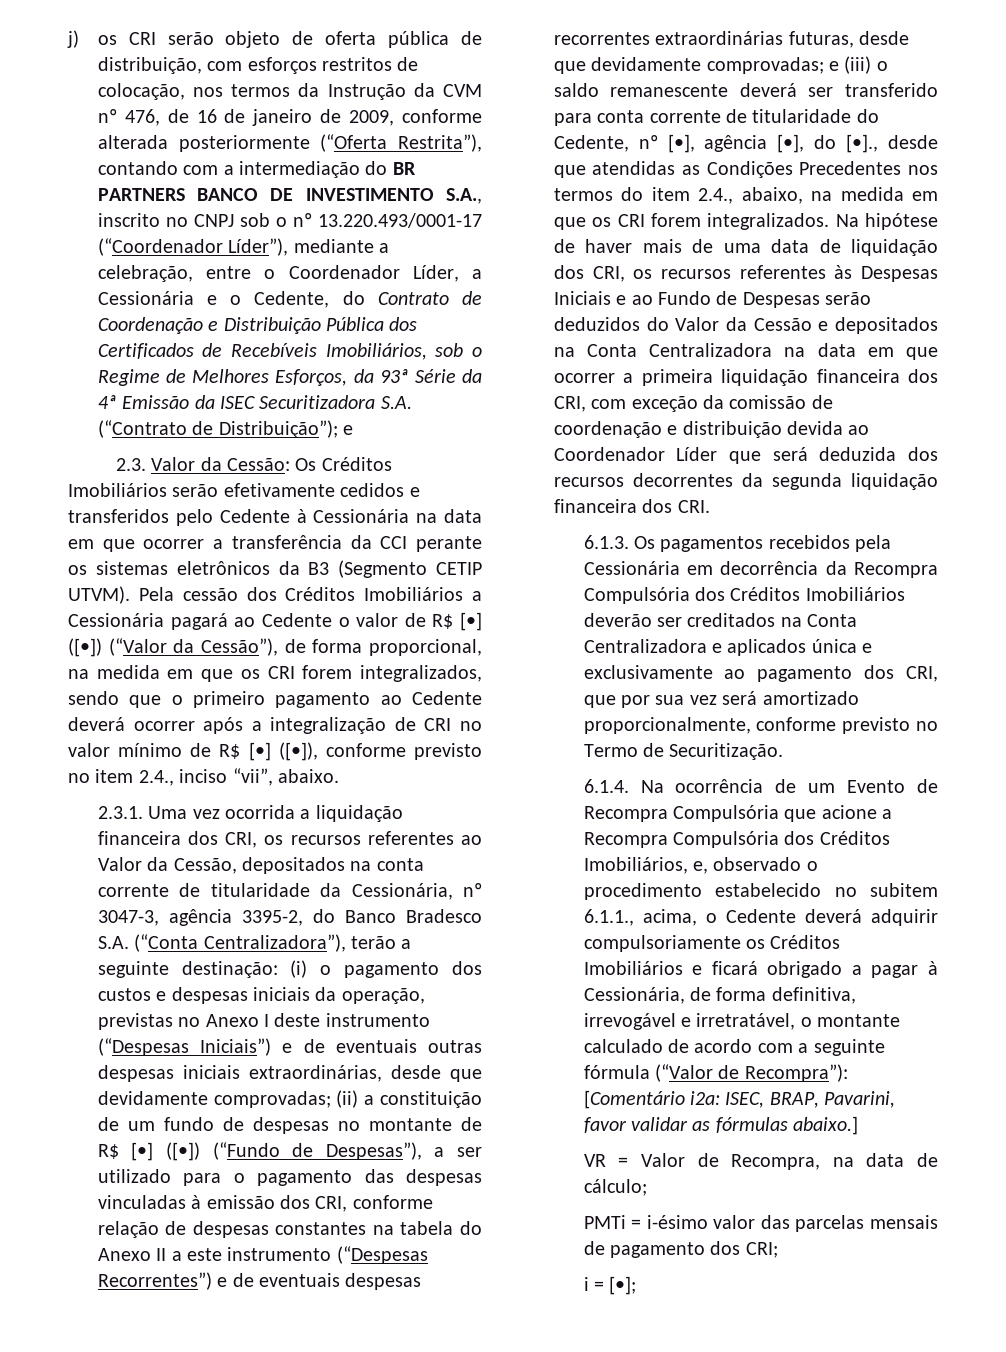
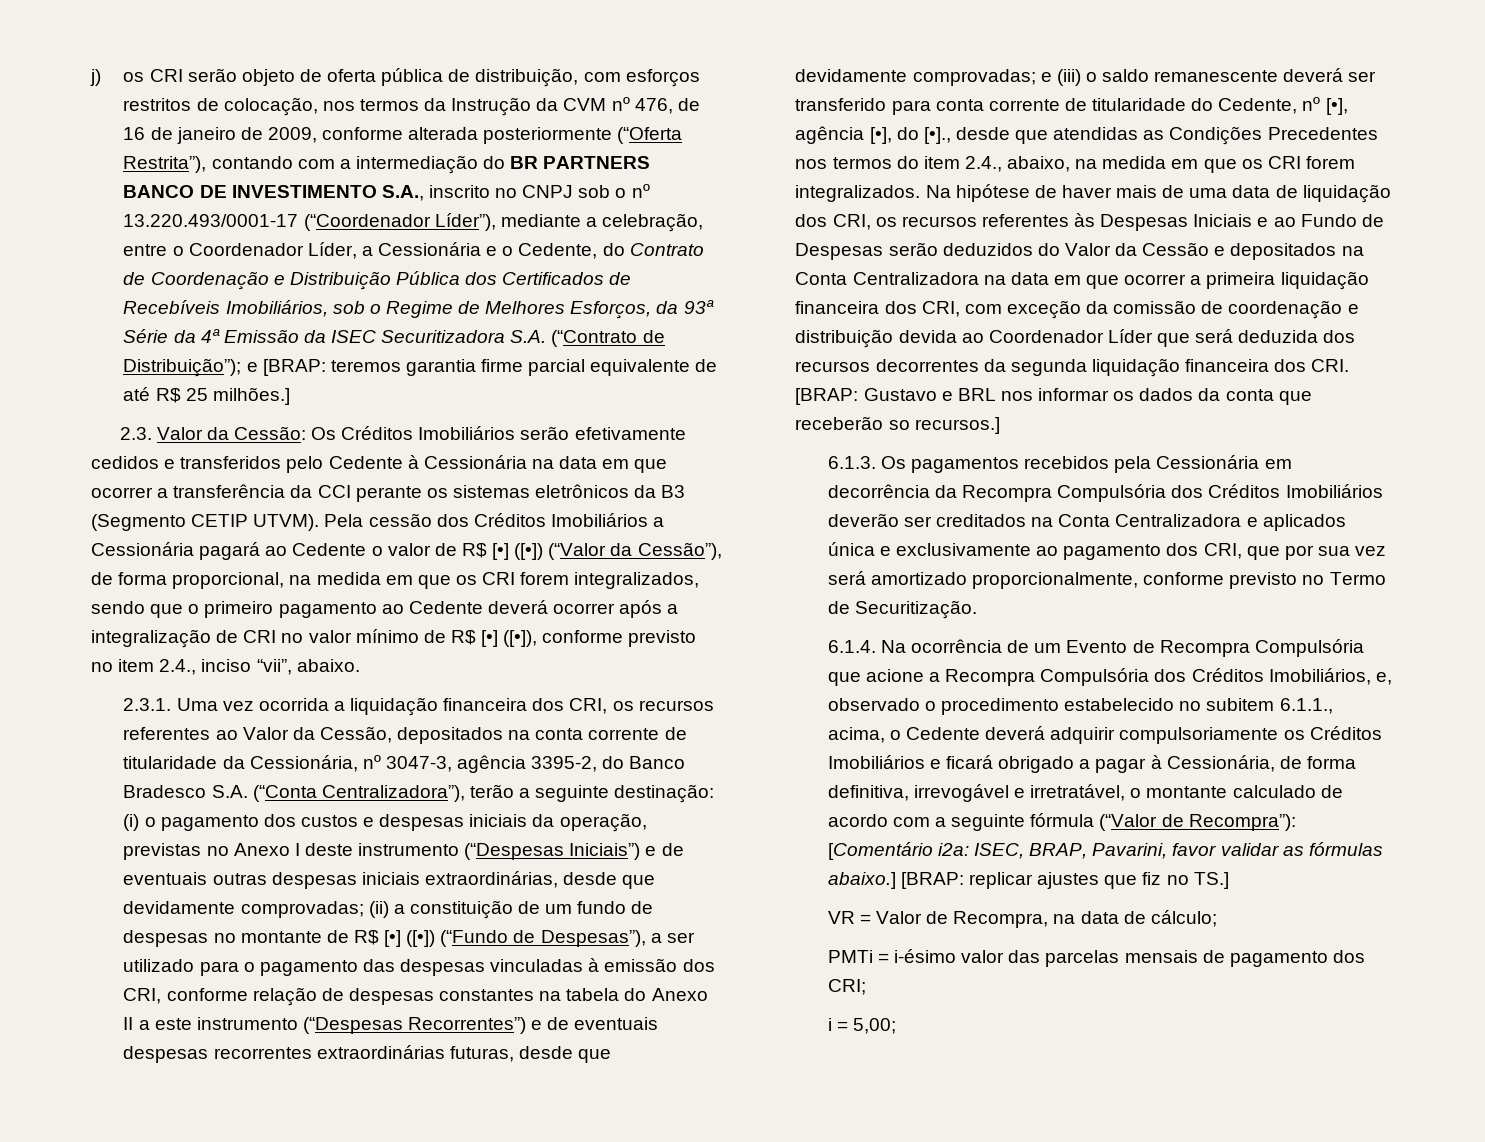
- j) os CRI serão objeto de oferta pública de distribuição, com esforços restritos de colocação, nos termos da Instrução da CVM nº 476, de 16 de janeiro de 2009, conforme alterada posteriormente (“Oferta Restrita”), contando com a intermediação do BR PARTNERS BANCO DE INVESTIMENTO S.A., inscrito no CNPJ sob o nº 13.220.493/0001-17 (“Coordenador Líder”), mediante a celebração, entre o Coordenador Líder, a Cessionária e o Cedente, do Contrato de Coordenação e Distribuição Pública dos Certificados de Recebíveis Imobiliários, sob o Regime de Melhores Esforços, da 93ª Série da 4ª Emissão da ISEC Securitizadora S.A. (“Contrato de Distribuição”); e
+ j) os CRI serão objeto de oferta pública de distribuição, com esforços restritos de colocação, nos termos da Instrução da CVM nº 476, de 16 de janeiro de 2009, conforme alterada posteriormente (“Oferta Restrita”), contando com a intermediação do BR PARTNERS BANCO DE INVESTIMENTO S.A., inscrito no CNPJ sob o nº 13.220.493/0001-17 (“Coordenador Líder”), mediante a celebração, entre o Coordenador Líder, a Cessionária e o Cedente, do Contrato de Coordenação e Distribuição Pública dos Certificados de Recebíveis Imobiliários, sob o Regime de Melhores Esforços, da 93ª Série da 4ª Emissão da ISEC Securitizadora S.A. (“Contrato de Distribuição”); e [BRAP: teremos garantia firme parcial equivalente de até R$ 25 milhões.]
- Na hipótese de haver mais de uma data de liquidação dos CRI, os recursos referentes às Despesas Iniciais e ao Fundo de Despesas serão deduzidos do Valor da Cessão e depositados na Conta Centralizadora na data em que ocorrer a primeira liquidação financeira dos CRI, com exceção da comissão de coordenação e distribuição devida ao Coordenador Líder que será deduzida dos recursos decorrentes da segunda liquidação financeira dos CRI.
+ Na hipótese de haver mais de uma data de liquidação dos CRI, os recursos referentes às Despesas Iniciais e ao Fundo de Despesas serão deduzidos do Valor da Cessão e depositados na Conta Centralizadora na data em que ocorrer a primeira liquidação financeira dos CRI, com exceção da comissão de coordenação e distribuição devida ao Coordenador Líder que será deduzida dos recursos decorrentes da segunda liquidação financeira dos CRI. [BRAP: Gustavo e BRL nos informar os dados da conta que receberão so recursos.]
+ [BRAP: replicar ajustes que fiz no TS.]
- i = [•];
+ i = 5,00;

